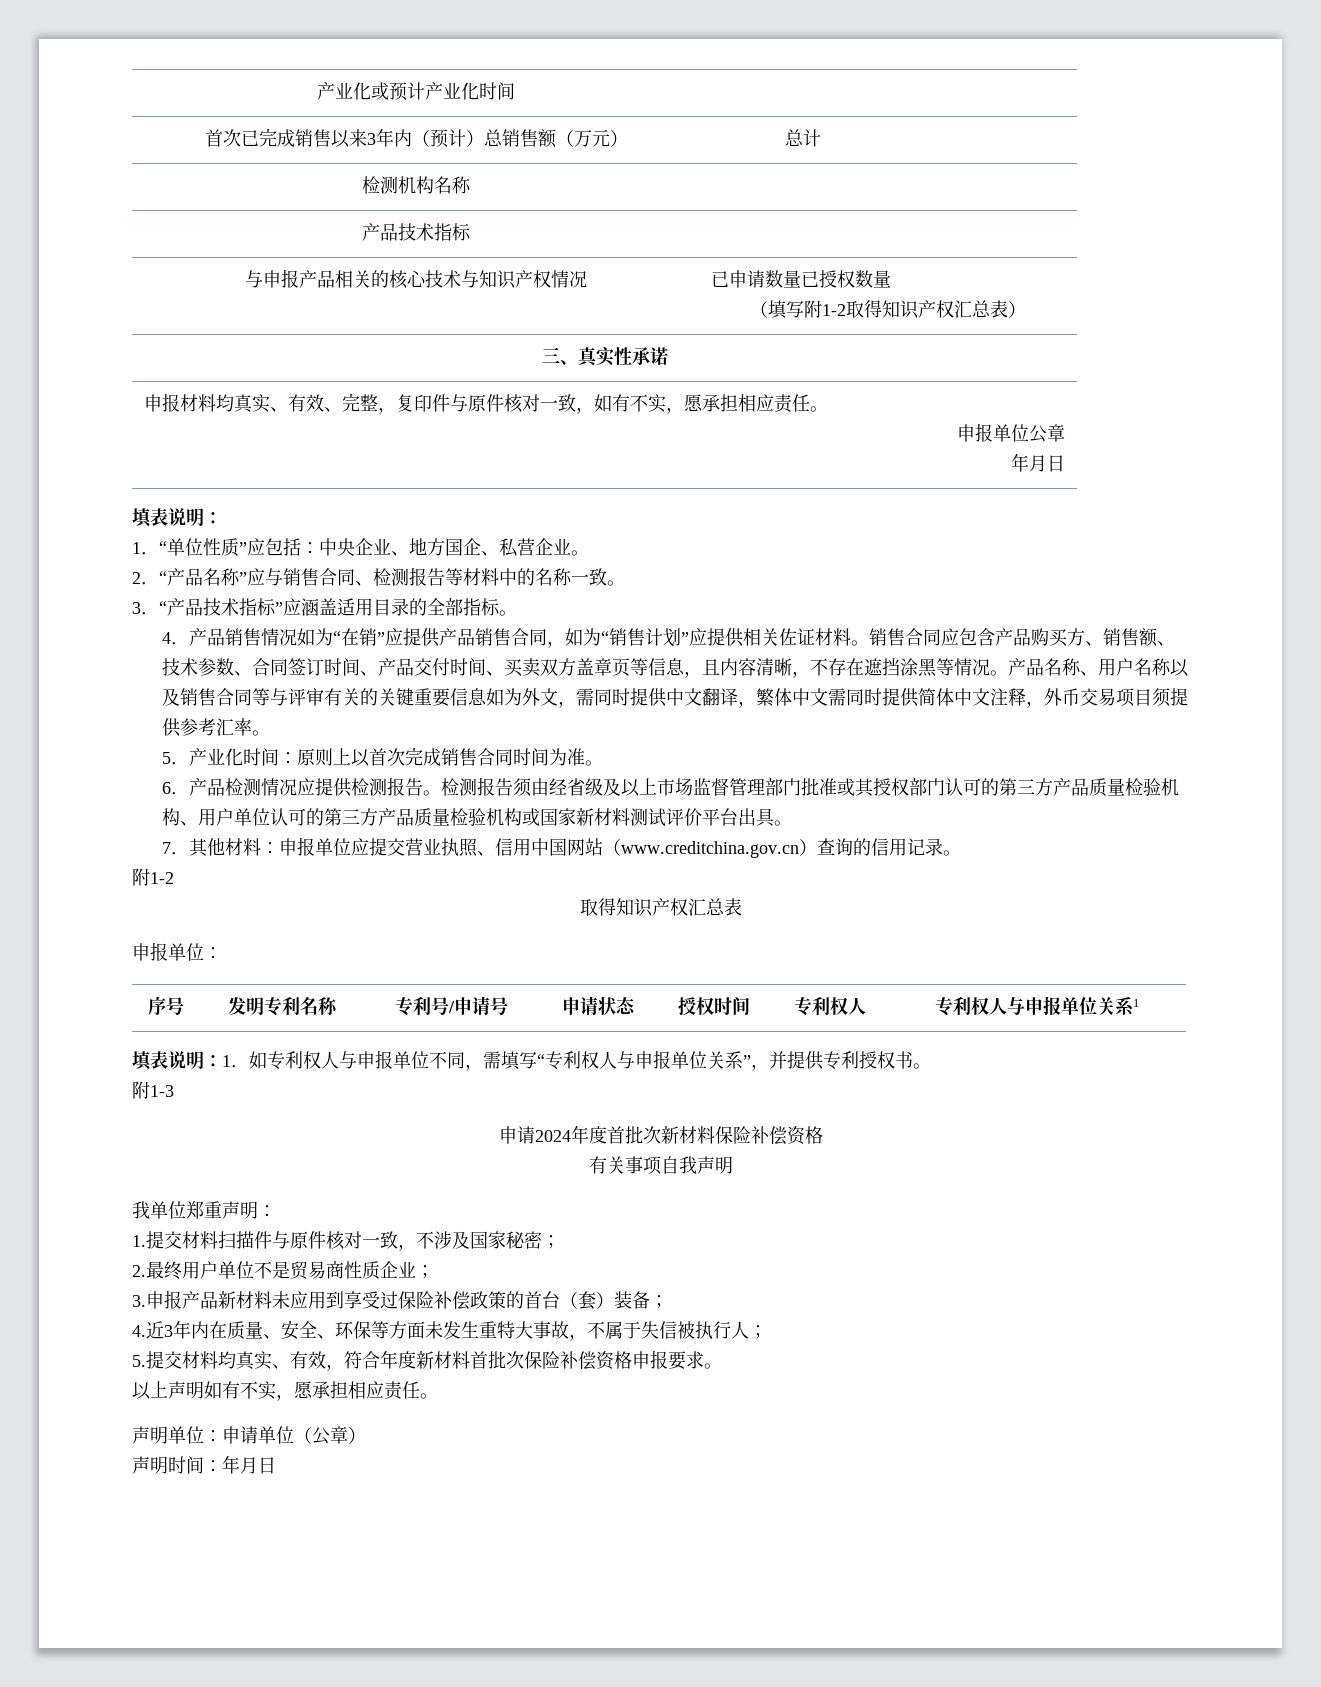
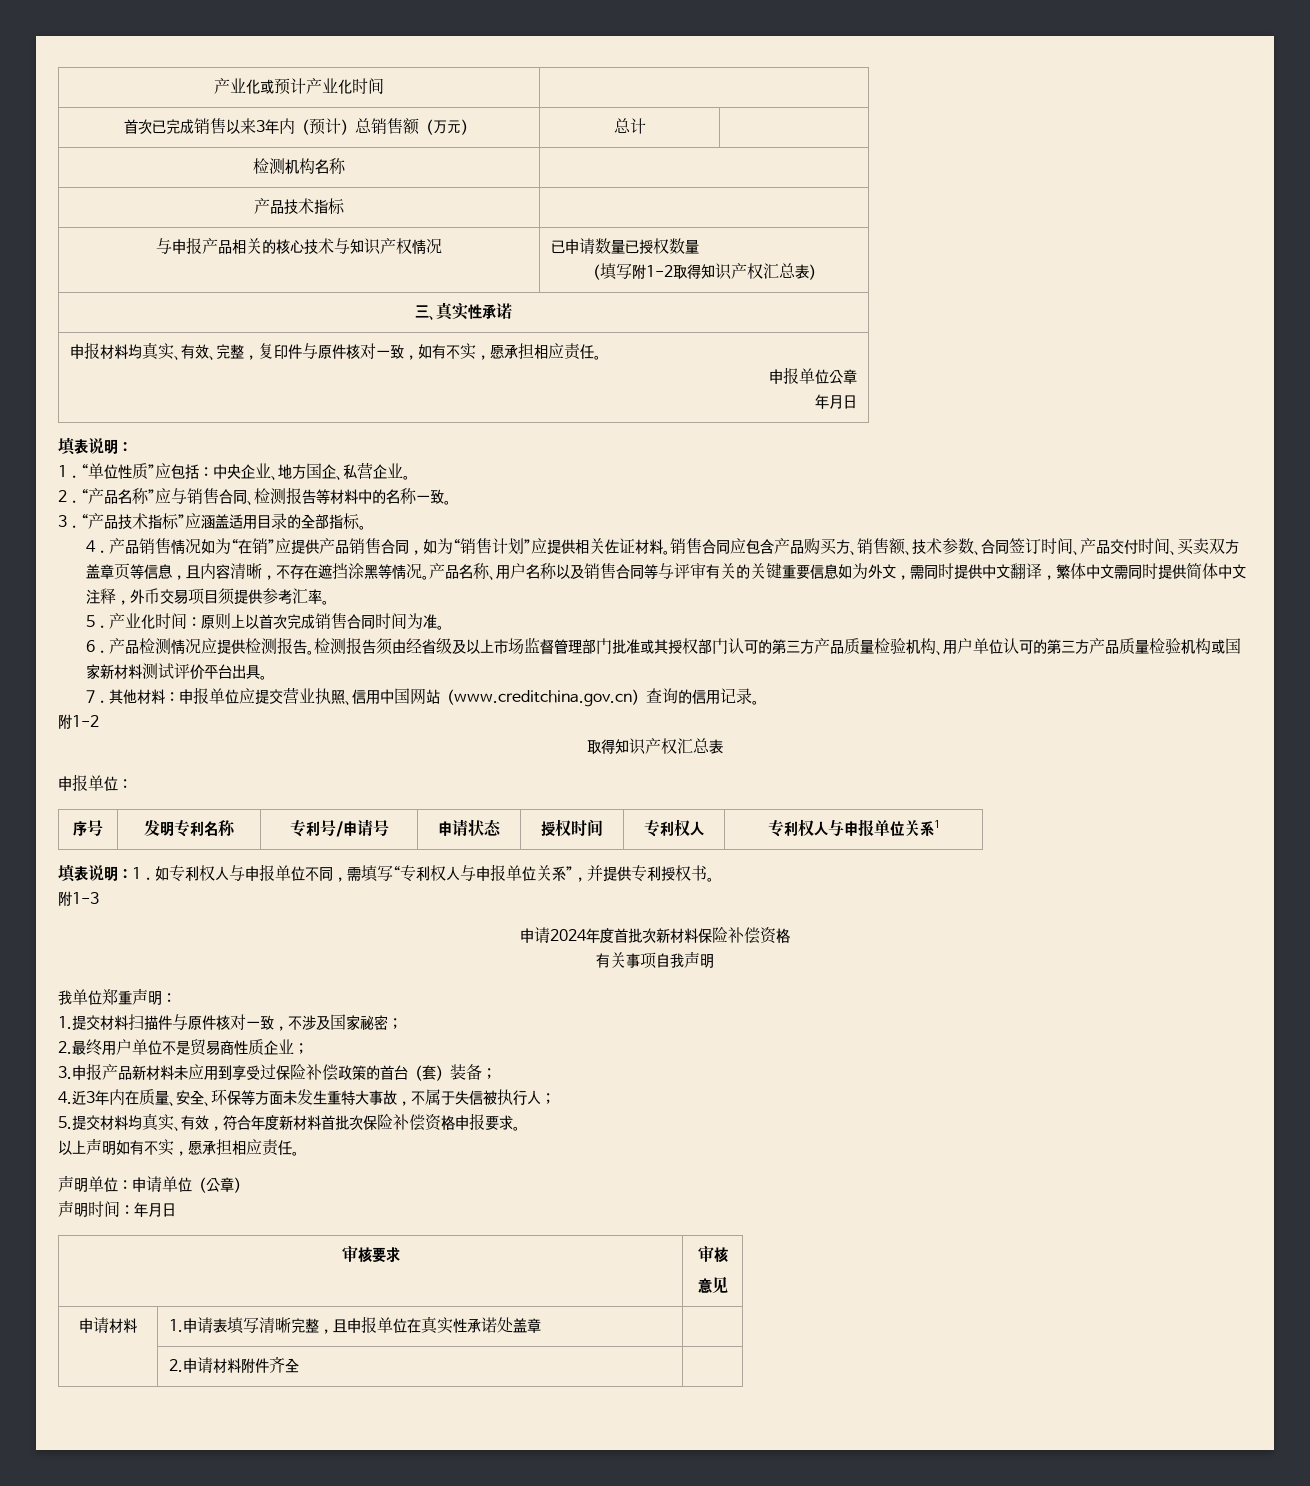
+ 审核要求 | 审核
+ 意见
+ 申请材料 | 1.申请表填写清晰完整，且申报单位在真实性承诺处盖章 |
+ | 2.申请材料附件齐全 |

